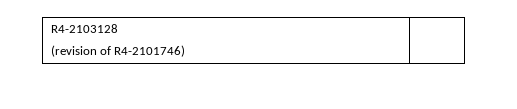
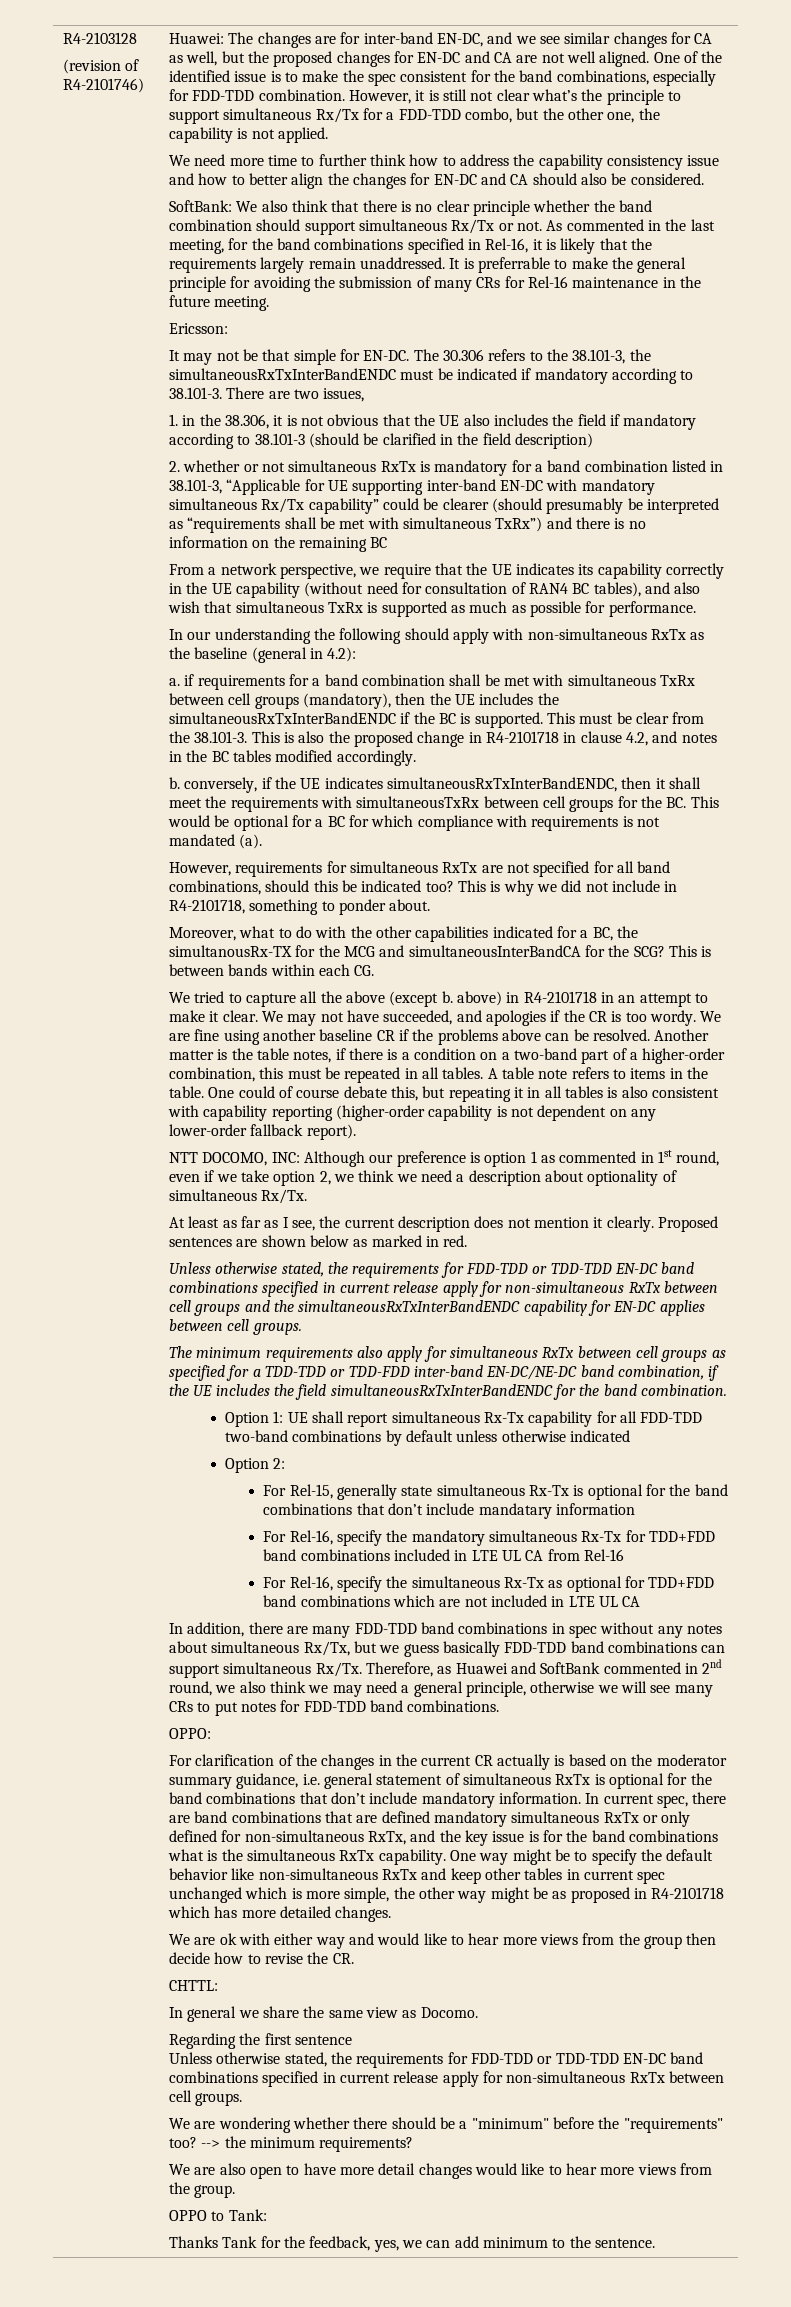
+ Huawei: The changes are for inter-band EN-DC, and we see similar changes for CA as well, but the proposed changes for EN-DC and CA are not well aligned. One of the identified issue is to make the spec consistent for the band combinations, especially for FDD-TDD combination. However, it is still not clear what’s the principle to support simultaneous Rx/Tx for a FDD-TDD combo, but the other one, the capability is not applied.
+ We need more time to further think how to address the capability consistency issue and how to better align the changes for EN-DC and CA should also be considered.
+ SoftBank: We also think that there is no clear principle whether the band combination should support simultaneous Rx/Tx or not. As commented in the last meeting, for the band combinations specified in Rel-16, it is likely that the requirements largely remain unaddressed. It is preferrable to make the general principle for avoiding the submission of many CRs for Rel-16 maintenance in the future meeting.
+ Ericsson:
+ It may not be that simple for EN-DC. The 30.306 refers to the 38.101-3, the simultaneousRxTxInterBandENDC must be indicated if mandatory according to 38.101-3. There are two issues,
+ 1. in the 38.306, it is not obvious that the UE also includes the field if mandatory according to 38.101-3 (should be clarified in the field description)
+ 2. whether or not simultaneous RxTx is mandatory for a band combination listed in 38.101-3, “Applicable for UE supporting inter-band EN-DC with mandatory simultaneous Rx/Tx capability” could be clearer (should presumably be interpreted as “requirements shall be met with simultaneous TxRx”) and there is no information on the remaining BC
+ From a network perspective, we require that the UE indicates its capability correctly in the UE capability (without need for consultation of RAN4 BC tables), and also wish that simultaneous TxRx is supported as much as possible for performance.
+ In our understanding the following should apply with non-simultaneous RxTx as the baseline (general in 4.2):
+ a. if requirements for a band combination shall be met with simultaneous TxRx between cell groups (mandatory), then the UE includes the simultaneousRxTxInterBandENDC if the BC is supported. This must be clear from the 38.101-3. This is also the proposed change in R4-2101718 in clause 4.2, and notes in the BC tables modified accordingly.
+ b. conversely, if the UE indicates simultaneousRxTxInterBandENDC, then it shall meet the requirements with simultaneousTxRx between cell groups for the BC. This would be optional for a BC for which compliance with requirements is not mandated (a).
+ However, requirements for simultaneous RxTx are not specified for all band combinations, should this be indicated too? This is why we did not include in R4-2101718, something to ponder about.
+ Moreover, what to do with the other capabilities indicated for a BC, the simultanousRx-TX for the MCG and simultaneousInterBandCA for the SCG? This is between bands within each CG.
+ We tried to capture all the above (except b. above) in R4-2101718 in an attempt to make it clear. We may not have succeeded, and apologies if the CR is too wordy. We are fine using another baseline CR if the problems above can be resolved. Another matter is the table notes, if there is a condition on a two-band part of a higher-order combination, this must be repeated in all tables. A table note refers to items in the table. One could of course debate this, but repeating it in all tables is also consistent with capability reporting (higher-order capability is not dependent on any lower-order fallback report).
+ NTT DOCOMO, INC: Although our preference is option 1 as commented in 1st round, even if we take option 2, we think we need a description about optionality of simultaneous Rx/Tx.
+ At least as far as I see, the current description does not mention it clearly. Proposed sentences are shown below as marked in red.
+ Unless otherwise stated, the requirements for FDD-TDD or TDD-TDD EN-DC band combinations specified in current release apply for non-simultaneous RxTx between cell groups and the simultaneousRxTxInterBandENDC capability for EN-DC applies between cell groups.
+ The minimum requirements also apply for simultaneous RxTx between cell groups as specified for a TDD-TDD or TDD-FDD inter-band EN-DC/NE-DC band combination, if the UE includes the field simultaneousRxTxInterBandENDC for the band combination.
+ Option 1: UE shall report simultaneous Rx-Tx capability for all FDD-TDD two-band combinations by default unless otherwise indicated
+ Option 2:
+ For Rel-15, generally state simultaneous Rx-Tx is optional for the band combinations that don’t include mandatary information
+ For Rel-16, specify the mandatory simultaneous Rx-Tx for TDD+FDD band combinations included in LTE UL CA from Rel-16
+ For Rel-16, specify the simultaneous Rx-Tx as optional for TDD+FDD band combinations which are not included in LTE UL CA
+ In addition, there are many FDD-TDD band combinations in spec without any notes about simultaneous Rx/Tx, but we guess basically FDD-TDD band combinations can support simultaneous Rx/Tx. Therefore, as Huawei and SoftBank commented in 2nd round, we also think we may need a general principle, otherwise we will see many CRs to put notes for FDD-TDD band combinations.
+ OPPO:
+ For clarification of the changes in the current CR actually is based on the moderator summary guidance, i.e. general statement of simultaneous RxTx is optional for the band combinations that don’t include mandatory information. In current spec, there are band combinations that are defined mandatory simultaneous RxTx or only defined for non-simultaneous RxTx, and the key issue is for the band combinations what is the simultaneous RxTx capability. One way might be to specify the default behavior like non-simultaneous RxTx and keep other tables in current spec unchanged which is more simple, the other way might be as proposed in R4-2101718 which has more detailed changes.
+ We are ok with either way and would like to hear more views from the group then decide how to revise the CR.
+ CHTTL:
+ In general we share the same view as Docomo.
+ Regarding the first sentence
+ Unless otherwise stated, the requirements for FDD-TDD or TDD-TDD EN-DC band combinations specified in current release apply for non-simultaneous RxTx between cell groups.
+ We are wondering whether there should be a "minimum" before the "requirements" too? --> the minimum requirements?
+ We are also open to have more detail changes would like to hear more views from the group.
+ OPPO to Tank:
+ Thanks Tank for the feedback, yes, we can add minimum to the sentence.

